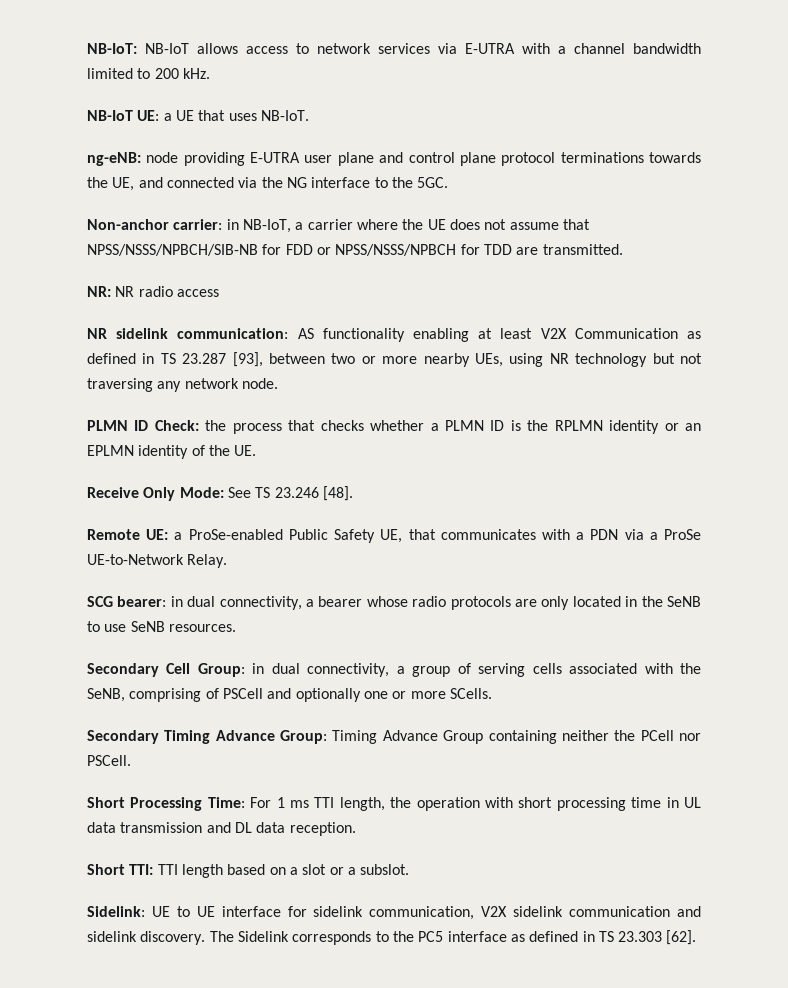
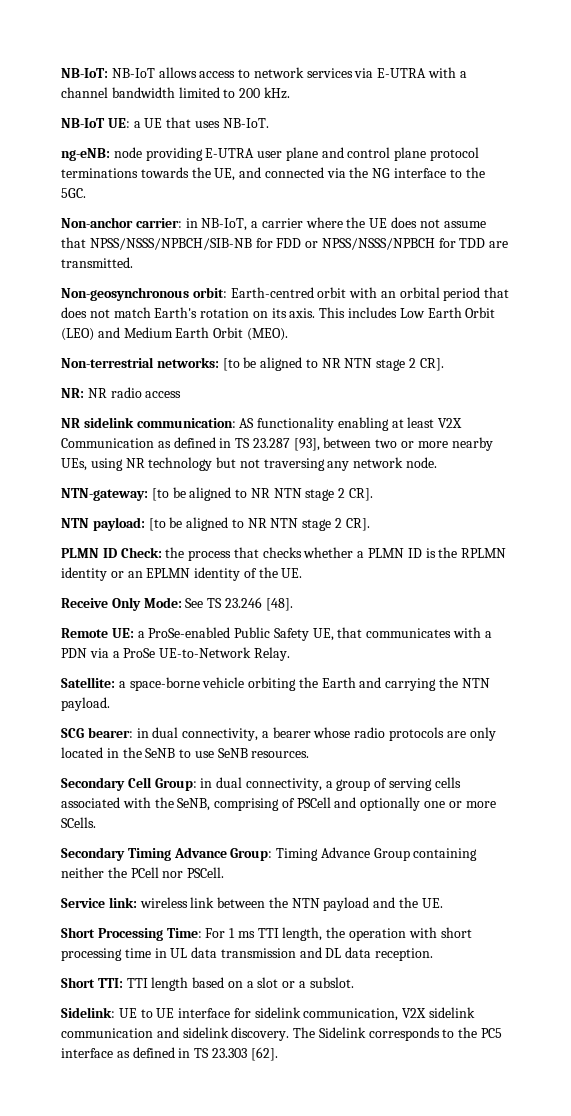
+ Non-geosynchronous orbit: Earth-centred orbit with an orbital period that does not match Earth's rotation on its axis. This includes Low Earth Orbit (LEO) and Medium Earth Orbit (MEO).
+ Non-terrestrial networks: [to be aligned to NR NTN stage 2 CR].
+ NTN-gateway: [to be aligned to NR NTN stage 2 CR].
+ NTN payload: [to be aligned to NR NTN stage 2 CR].
+ Satellite: a space-borne vehicle orbiting the Earth and carrying the NTN payload.
+ Service link: wireless link between the NTN payload and the UE.

